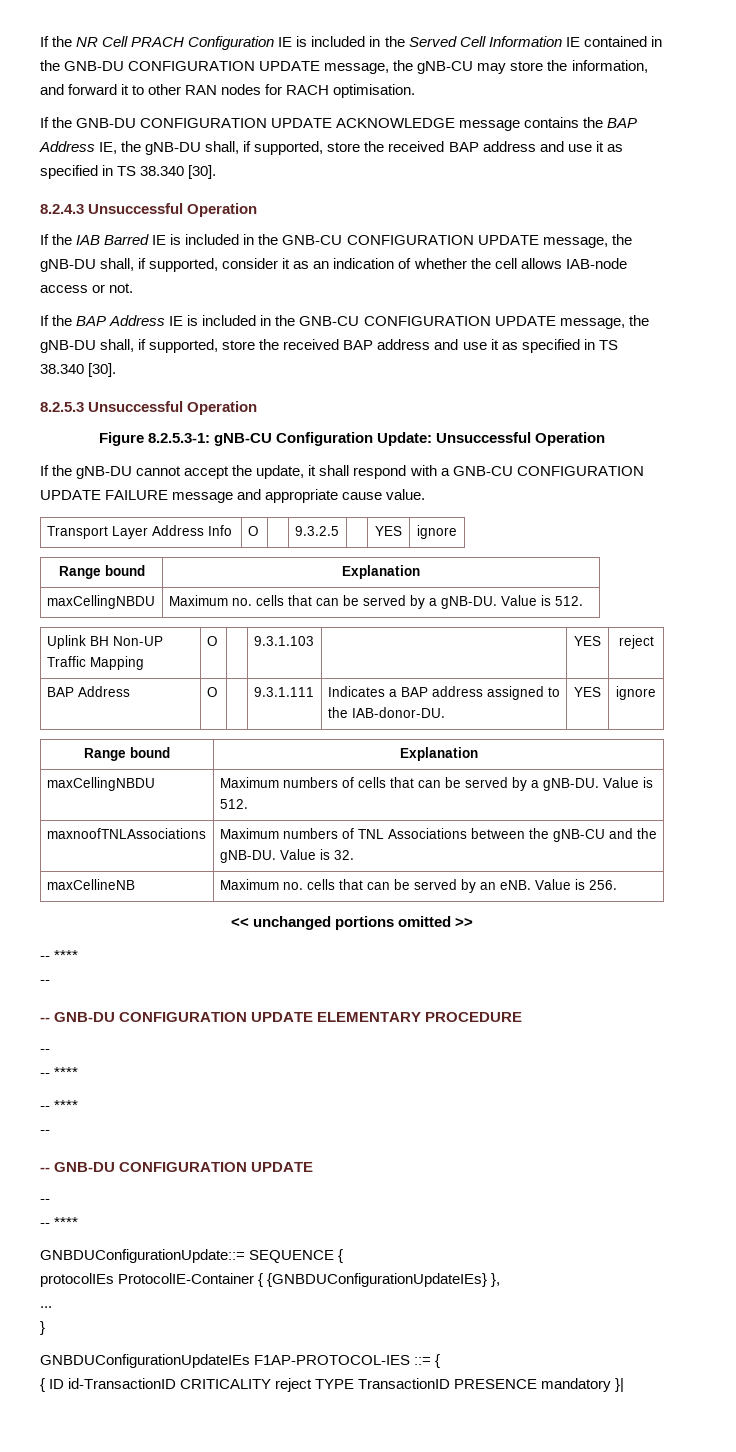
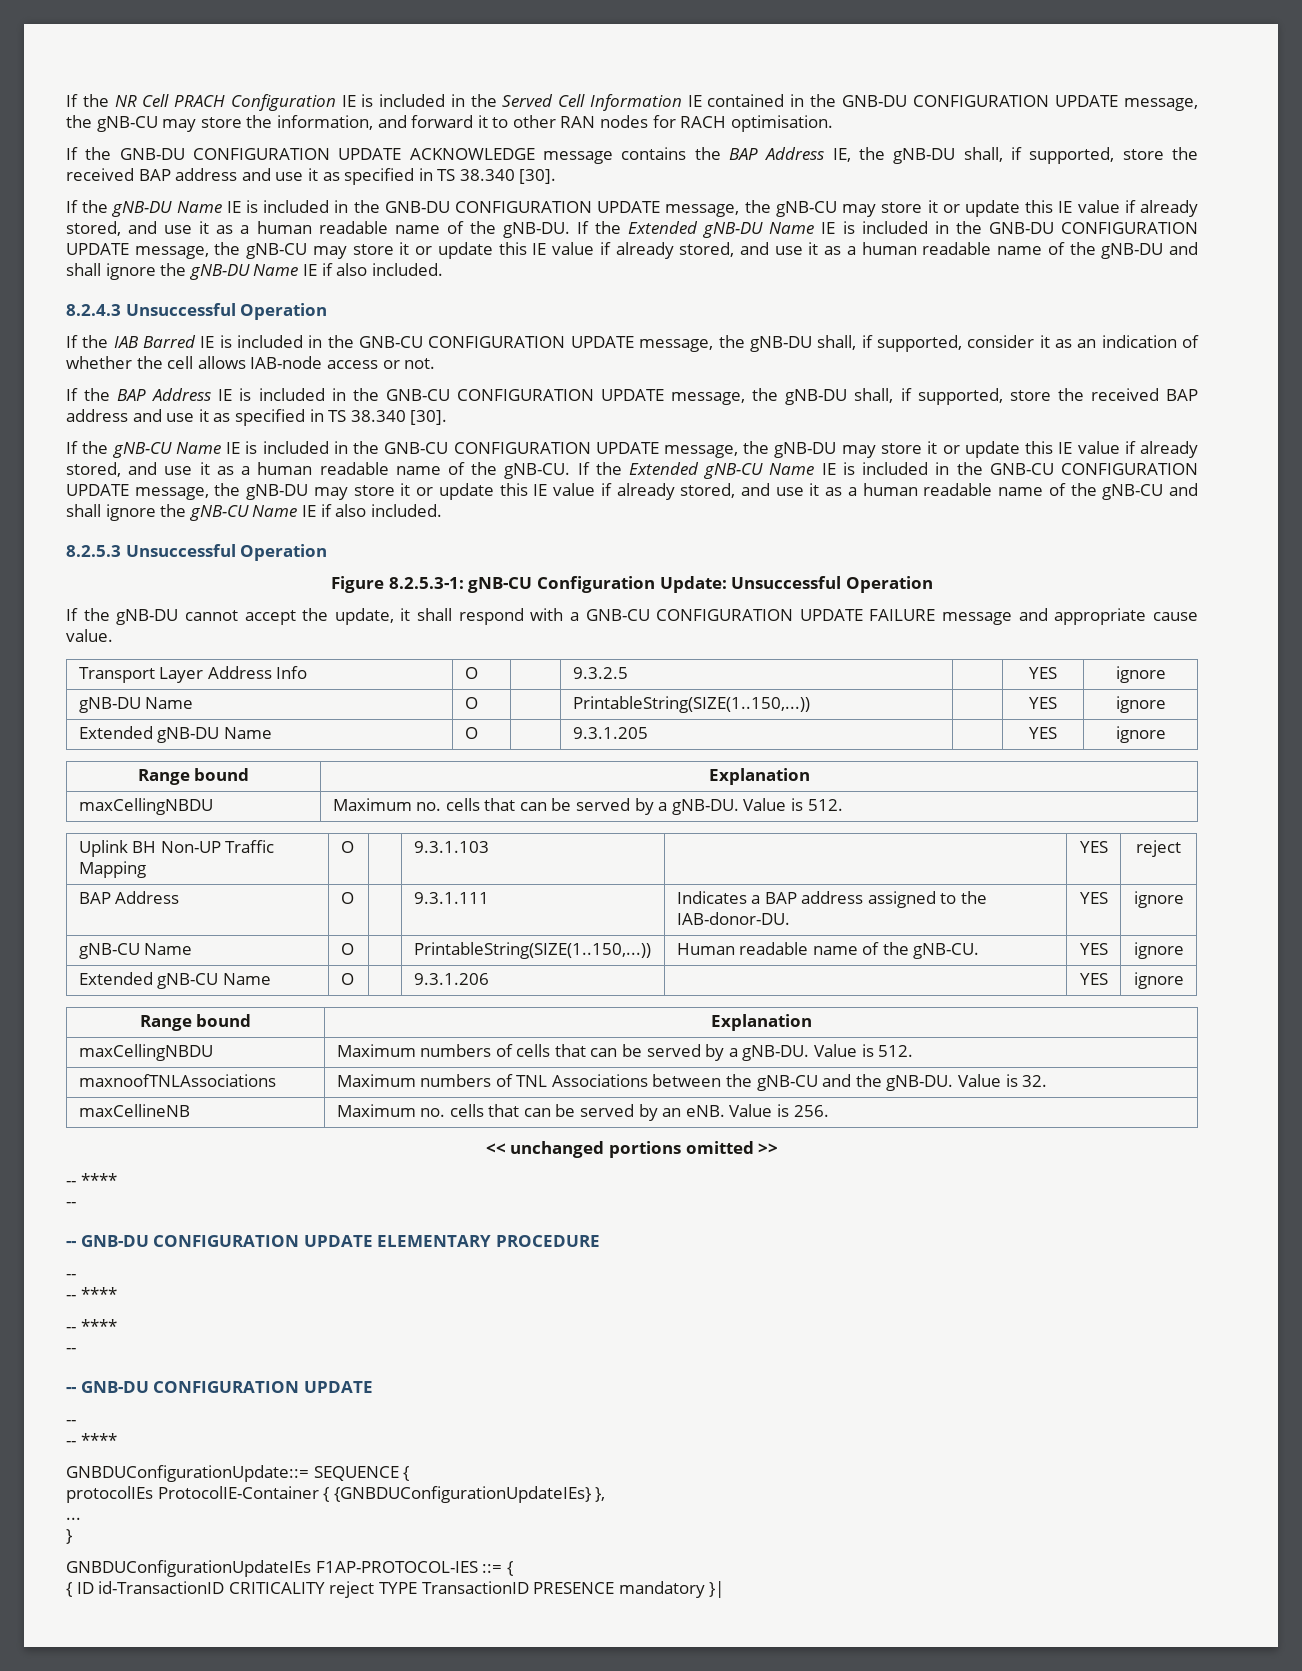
+ If the gNB-DU Name IE is included in the GNB-DU CONFIGURATION UPDATE message, the gNB-CU may store it or update this IE value if already stored, and use it as a human readable name of the gNB-DU. If the Extended gNB-DU Name IE is included in the GNB-DU CONFIGURATION UPDATE message, the gNB-CU may store it or update this IE value if already stored, and use it as a human readable name of the gNB-DU and shall ignore the gNB-DU Name IE if also included.
+ If the gNB-CU Name IE is included in the GNB-CU CONFIGURATION UPDATE message, the gNB-DU may store it or update this IE value if already stored, and use it as a human readable name of the gNB-CU. If the Extended gNB-CU Name IE is included in the GNB-CU CONFIGURATION UPDATE message, the gNB-DU may store it or update this IE value if already stored, and use it as a human readable name of the gNB-CU and shall ignore the gNB-CU Name IE if also included.
+ gNB-DU Name | O | | PrintableString(SIZE(1..150,...)) | | YES | ignore
+ Extended gNB-DU Name | O | | 9.3.1.205 | | YES | ignore
+ gNB-CU Name | O | | PrintableString(SIZE(1..150,...)) | Human readable name of the gNB-CU. | YES | ignore
+ Extended gNB-CU Name | O | | 9.3.1.206 | | YES | ignore

